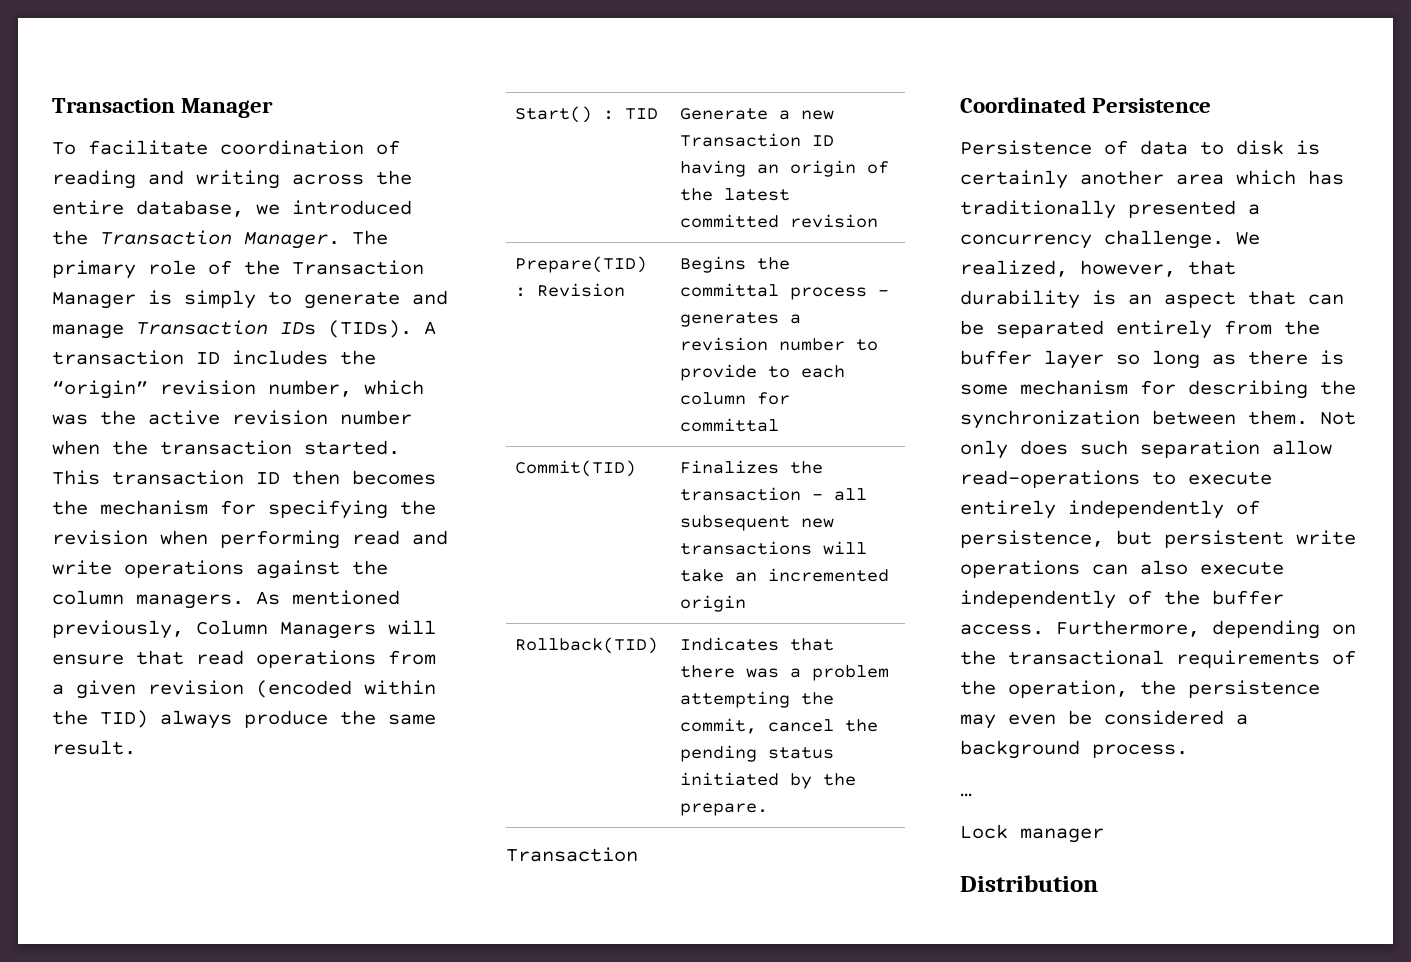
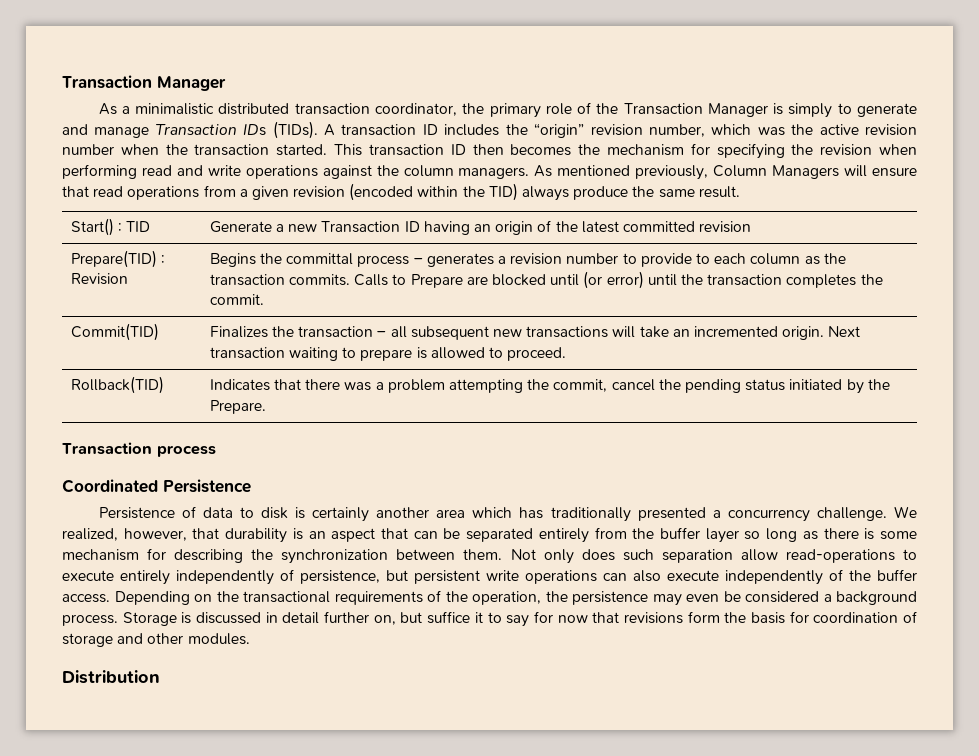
- To facilitate coordination of reading and writing across the entire database, we introduced the Transaction Manager. The primary role of the Transaction Manager is simply to generate and manage Transaction IDs (TIDs).
+ As a minimalistic distributed transaction coordinator, the primary role of the Transaction Manager is simply to generate and manage Transaction IDs (TIDs).
- Prepare(TID) : Revision | Begins the committal process – generates a revision number to provide to each column for committal
+ Prepare(TID) : Revision | Begins the committal process – generates a revision number to provide to each column as the transaction commits. Calls to Prepare are blocked until (or error) until the transaction completes the commit.
- Commit(TID) | Finalizes the transaction – all subsequent new transactions will take an incremented origin
+ Commit(TID) | Finalizes the transaction – all subsequent new transactions will take an incremented origin. Next transaction waiting to prepare is allowed to proceed.
- Rollback(TID) | Indicates that there was a problem attempting the commit, cancel the pending status initiated by the prepare.
- Transaction
+ Rollback(TID) | Indicates that there was a problem attempting the commit, cancel the pending status initiated by the Prepare.
+ Transaction process
- Furthermore, depending on the transactional requirements of the operation, the persistence may even be considered a background process.
- …
- Lock manager
+ Depending on the transactional requirements of the operation, the persistence may even be considered a background process. Storage is discussed in detail further on, but suffice it to say for now that revisions form the basis for coordination of storage and other modules.

